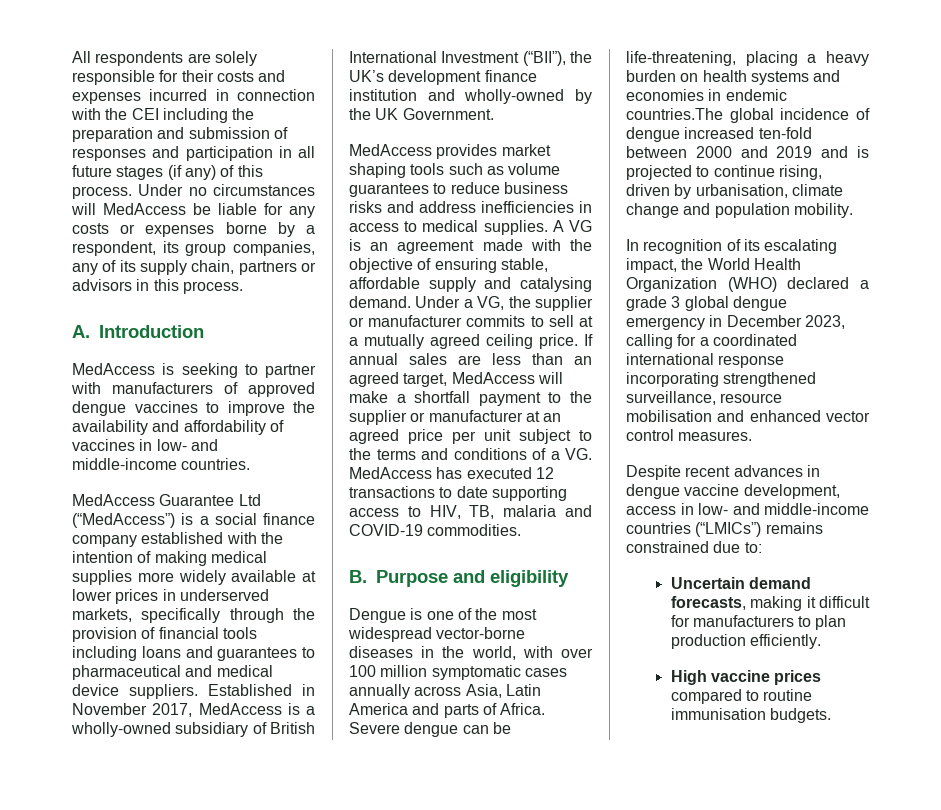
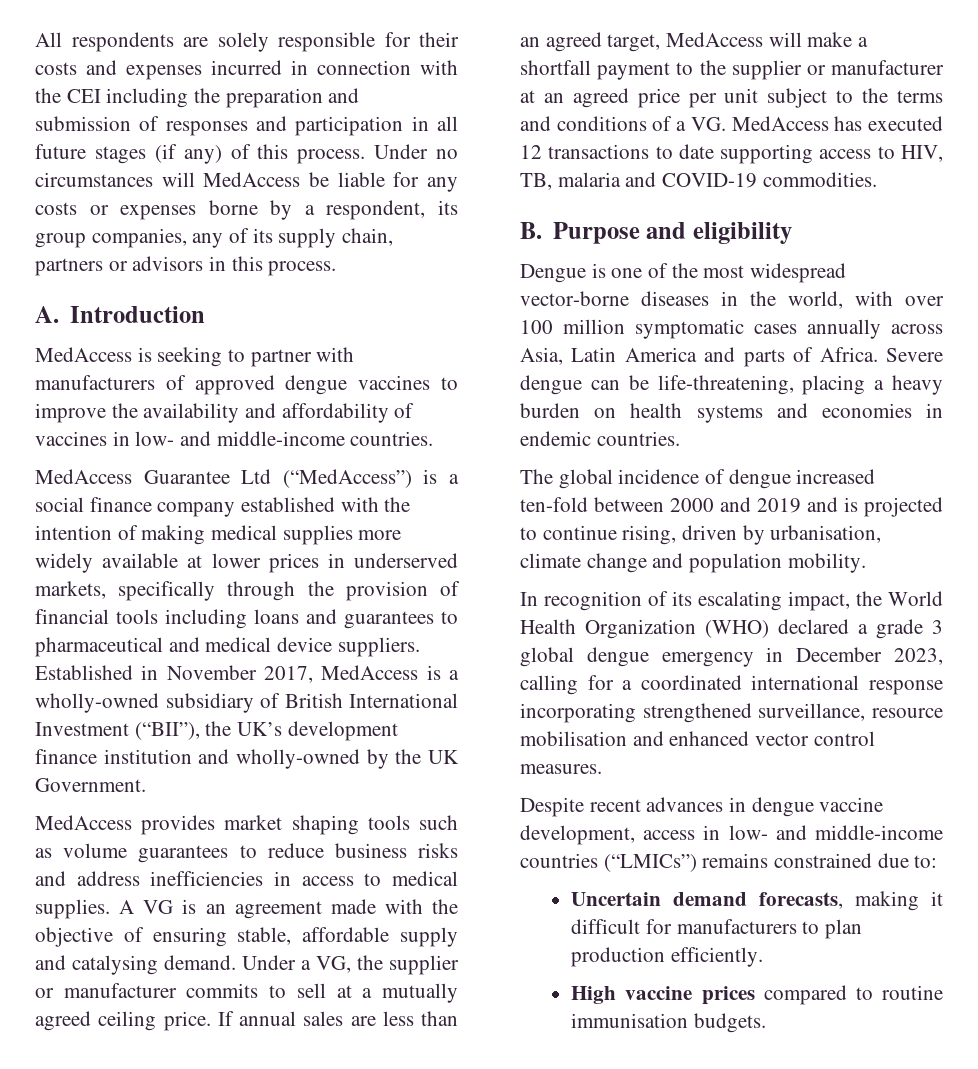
- Severe dengue can be life-threatening, placing a heavy burden on health systems and economies in endemic countries.The global incidence of dengue increased ten-fold between 2000 and 2019 and is projected to continue rising, driven by urbanisation, climate change and population mobility.
+ Severe dengue can be life-threatening, placing a heavy burden on health systems and economies in endemic countries.
+ The global incidence of dengue increased ten-fold between 2000 and 2019 and is projected to continue rising, driven by urbanisation, climate change and population mobility.

